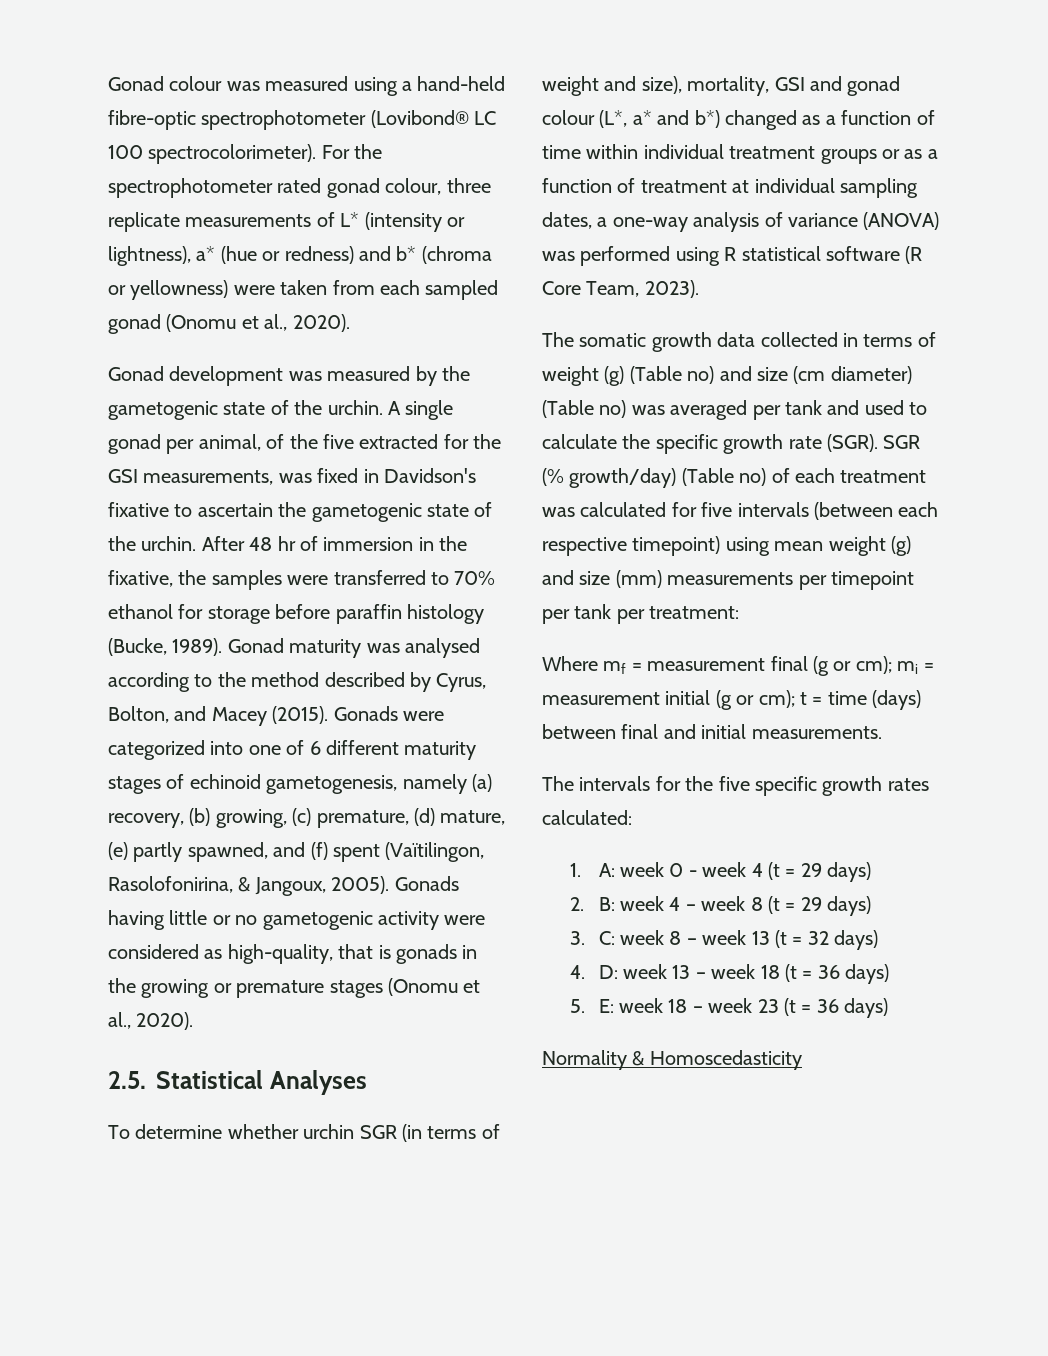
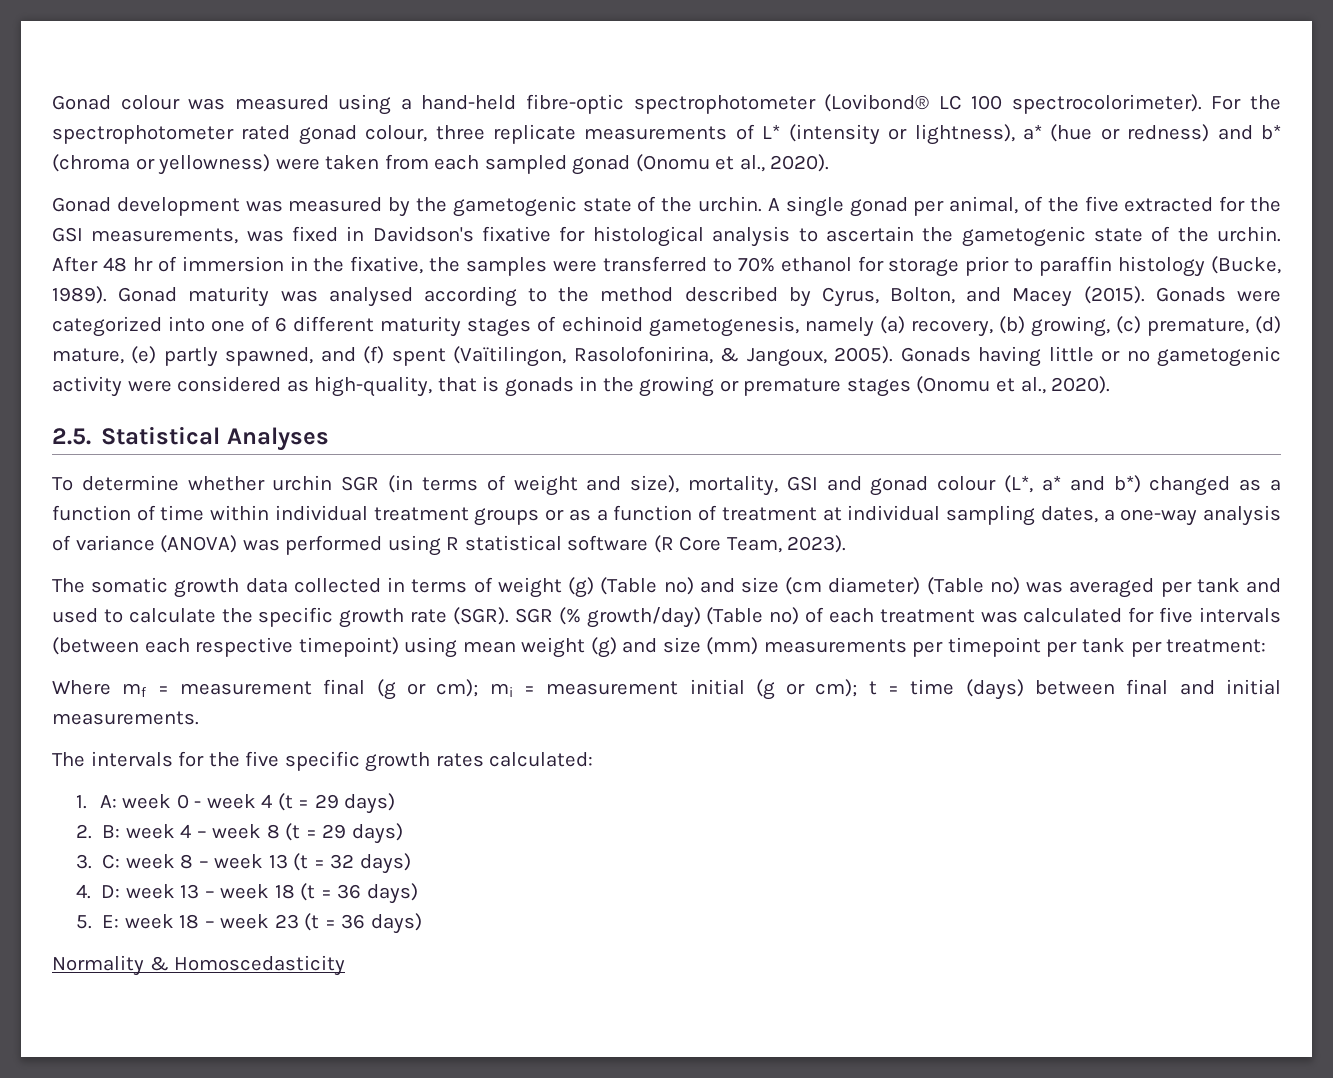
- A single gonad per animal, of the five extracted for the GSI measurements, was fixed in Davidson's fixative to ascertain the gametogenic state of the urchin.
+ A single gonad per animal, of the five extracted for the GSI measurements, was fixed in Davidson's fixative for histological analysis to ascertain the gametogenic state of the urchin.
- After 48 hr of immersion in the fixative, the samples were transferred to 70% ethanol for storage before paraffin histology (Bucke, 1989).
+ After 48 hr of immersion in the fixative, the samples were transferred to 70% ethanol for storage prior to paraffin histology (Bucke, 1989).

